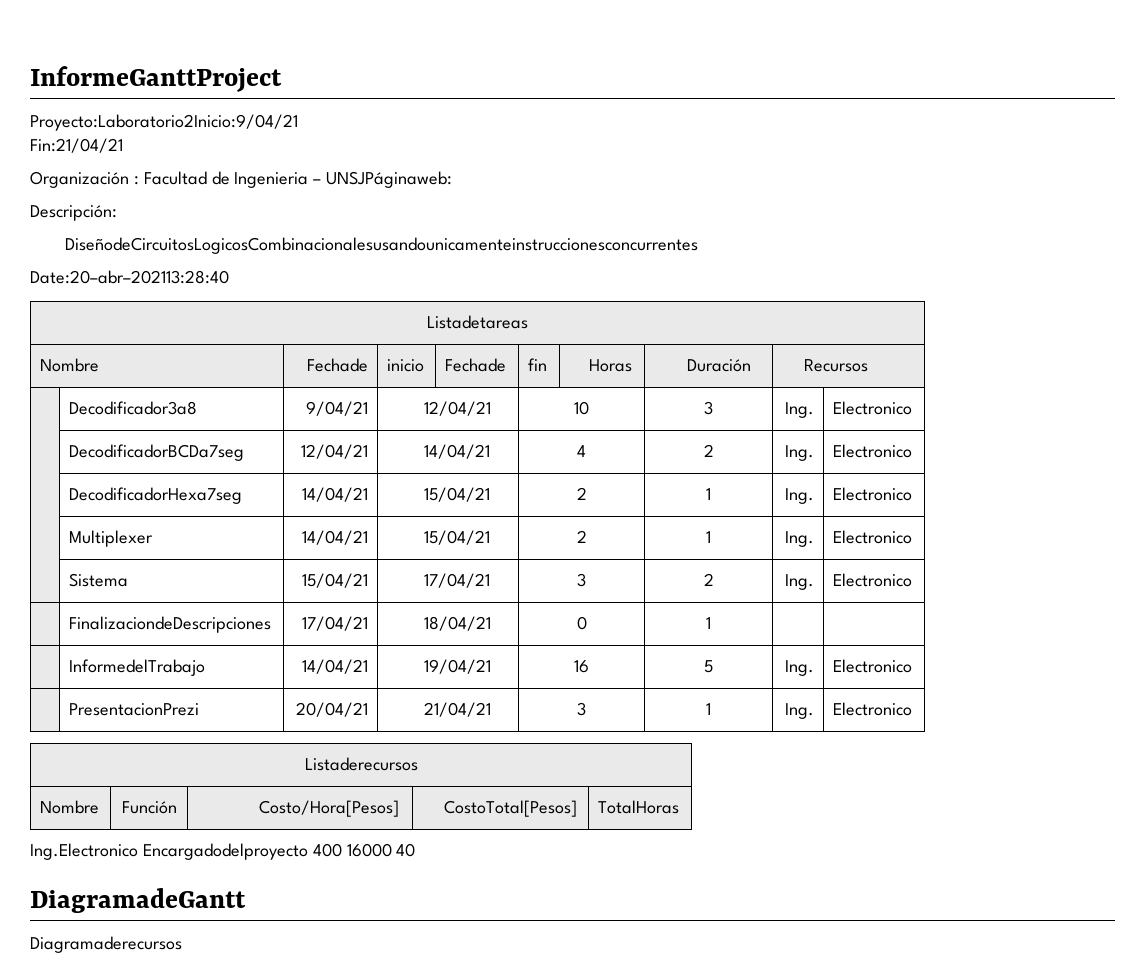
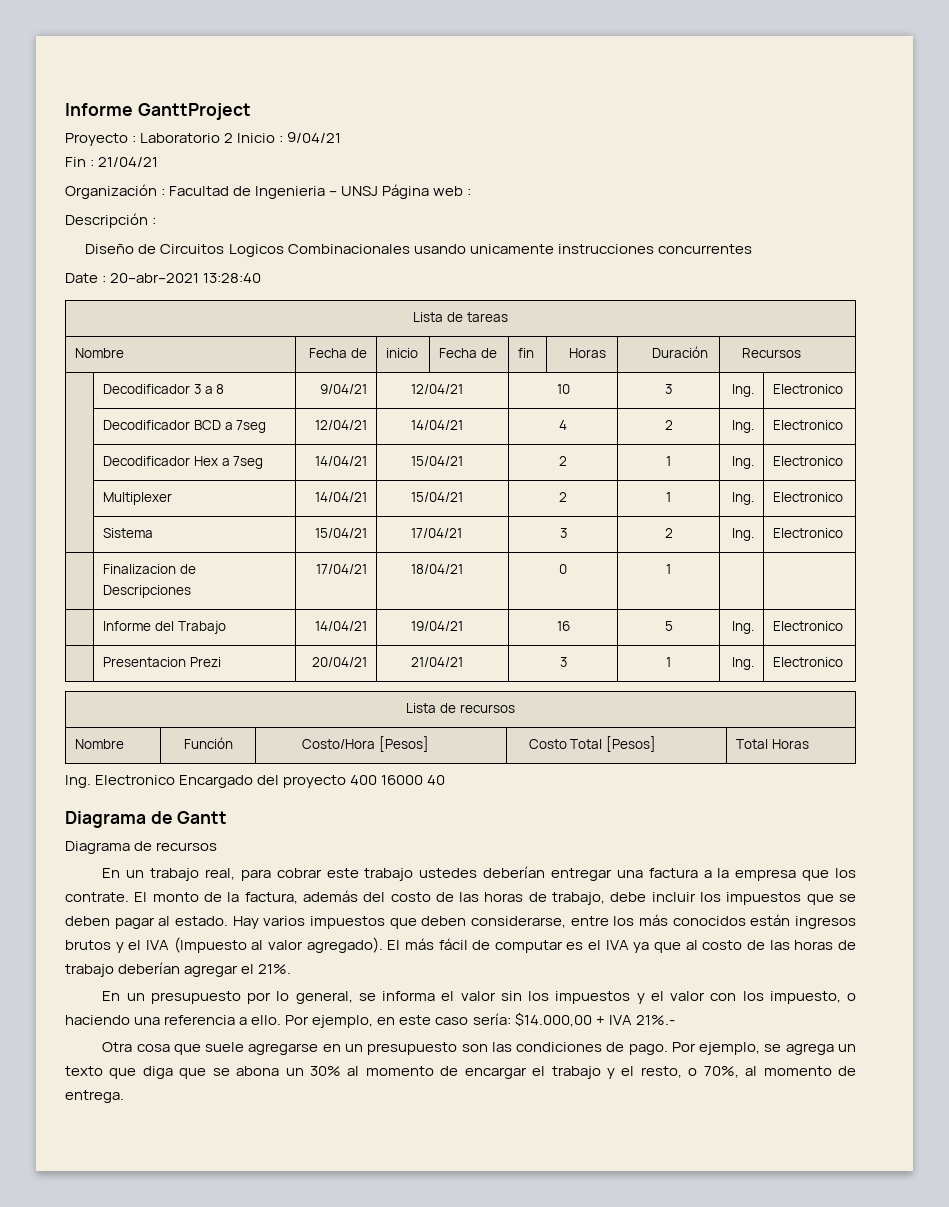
- InformeGanttProject
- Proyecto:Laboratorio2Inicio:9/04/21
- Fin:21/04/21
+ Informe GanttProject
+ Proyecto : Laboratorio 2 Inicio : 9/04/21
+ Fin : 21/04/21
- Organización : Facultad de Ingenieria – UNSJPáginaweb:
- Descripción:
- DiseñodeCircuitosLogicosCombinacionalesusandounicamenteinstruccionesconcurrentes
- Date:20–abr–202113:28:40
- Listadetareas
- Nombre | Fechade | inicio | Fechade | fin | Horas | Duración | Recursos
+ Organización : Facultad de Ingenieria – UNSJ Página web :
+ Descripción :
+ Diseño de Circuitos Logicos Combinacionales usando unicamente instrucciones concurrentes
+ Date : 20–abr–2021 13:28:40
+ Lista de tareas
+ Nombre | Fecha de | inicio | Fecha de | fin | Horas | Duración | Recursos
- | Decodificador3a8 | 9/04/21 | 12/04/21 | 10 | 3 | Ing. | Electronico
+ | Decodificador 3 a 8 | 9/04/21 | 12/04/21 | 10 | 3 | Ing. | Electronico
- | DecodificadorBCDa7seg | 12/04/21 | 14/04/21 | 4 | 2 | Ing. | Electronico
+ | Decodificador BCD a 7seg | 12/04/21 | 14/04/21 | 4 | 2 | Ing. | Electronico
- | DecodificadorHexa7seg | 14/04/21 | 15/04/21 | 2 | 1 | Ing. | Electronico
+ | Decodificador Hex a 7seg | 14/04/21 | 15/04/21 | 2 | 1 | Ing. | Electronico
- | FinalizaciondeDescripciones | 17/04/21 | 18/04/21 | 0 | 1 | |
+ | Finalizacion de Descripciones | 17/04/21 | 18/04/21 | 0 | 1 | |
- | InformedelTrabajo | 14/04/21 | 19/04/21 | 16 | 5 | Ing. | Electronico
+ | Informe del Trabajo | 14/04/21 | 19/04/21 | 16 | 5 | Ing. | Electronico
- | PresentacionPrezi | 20/04/21 | 21/04/21 | 3 | 1 | Ing. | Electronico
+ | Presentacion Prezi | 20/04/21 | 21/04/21 | 3 | 1 | Ing. | Electronico
- Listaderecursos
+ Lista de recursos
- Nombre | Función | Costo/Hora[Pesos] | CostoTotal[Pesos] | TotalHoras
- Ing.Electronico Encargadodelproyecto 400 16000 40
- DiagramadeGantt
- Diagramaderecursos
+ Nombre | Función | Costo/Hora [Pesos] | Costo Total [Pesos] | Total Horas
+ Ing. Electronico Encargado del proyecto 400 16000 40
+ Diagrama de Gantt
+ Diagrama de recursos
+ En un trabajo real, para cobrar este trabajo ustedes deberían entregar una factura a la empresa que los contrate. El monto de la factura, además del costo de las horas de trabajo, debe incluir los impuestos que se deben pagar al estado. Hay varios impuestos que deben considerarse, entre los más conocidos están ingresos brutos y el IVA (Impuesto al valor agregado). El más fácil de computar es el IVA ya que al costo de las horas de trabajo deberían agregar el 21%.
+ En un presupuesto por lo general, se informa el valor sin los impuestos y el valor con los impuesto, o haciendo una referencia a ello. Por ejemplo, en este caso sería: $14.000,00 + IVA 21%.-
+ Otra cosa que suele agregarse en un presupuesto son las condiciones de pago. Por ejemplo, se agrega un texto que diga que se abona un 30% al momento de encargar el trabajo y el resto, o 70%, al momento de entrega.

